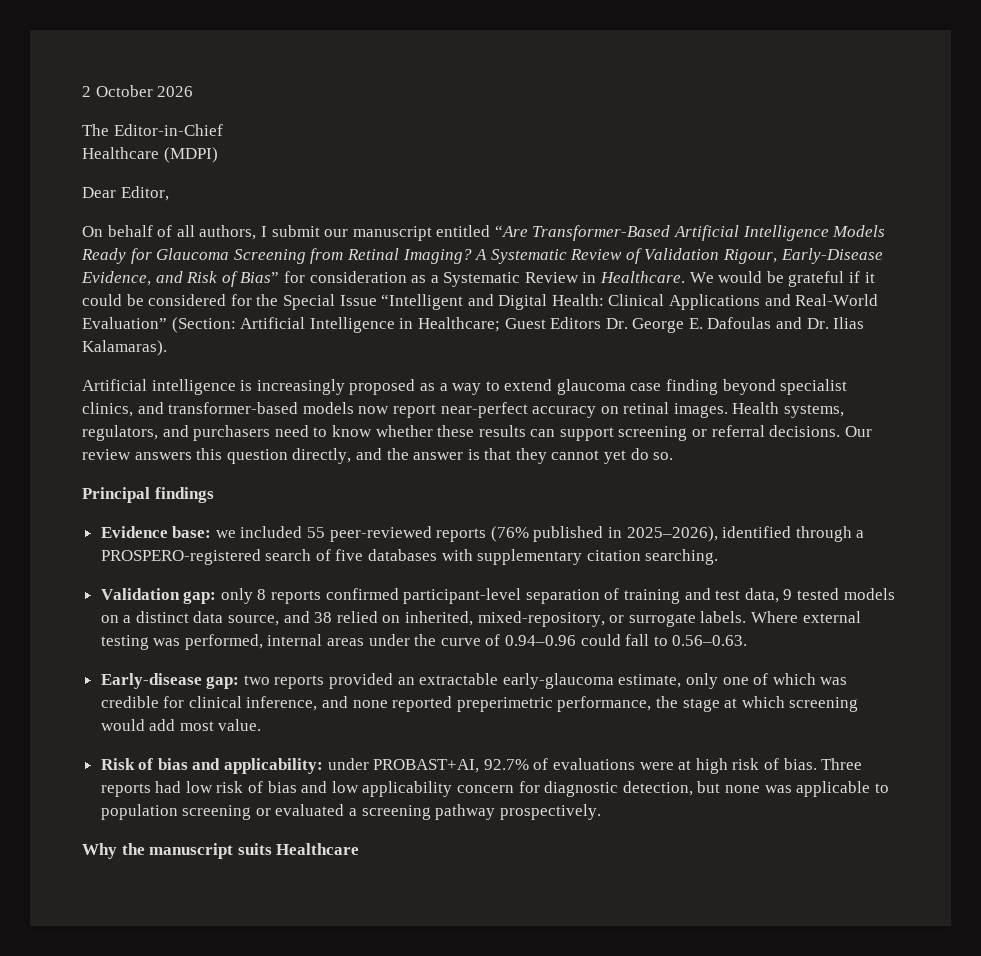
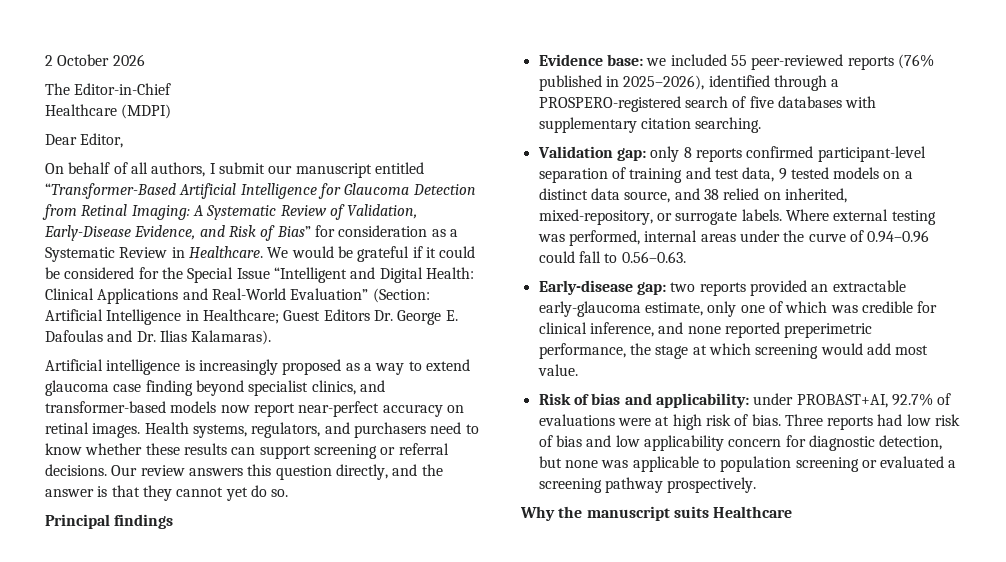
- On behalf of all authors, I submit our manuscript entitled “Are Transformer-Based Artificial Intelligence Models Ready for Glaucoma Screening from Retinal Imaging? A Systematic Review of Validation Rigour, Early-Disease Evidence, and Risk of Bias” for consideration as a Systematic Review in Healthcare.
+ On behalf of all authors, I submit our manuscript entitled “Transformer-Based Artificial Intelligence for Glaucoma Detection from Retinal Imaging: A Systematic Review of Validation, Early-Disease Evidence, and Risk of Bias” for consideration as a Systematic Review in Healthcare.

